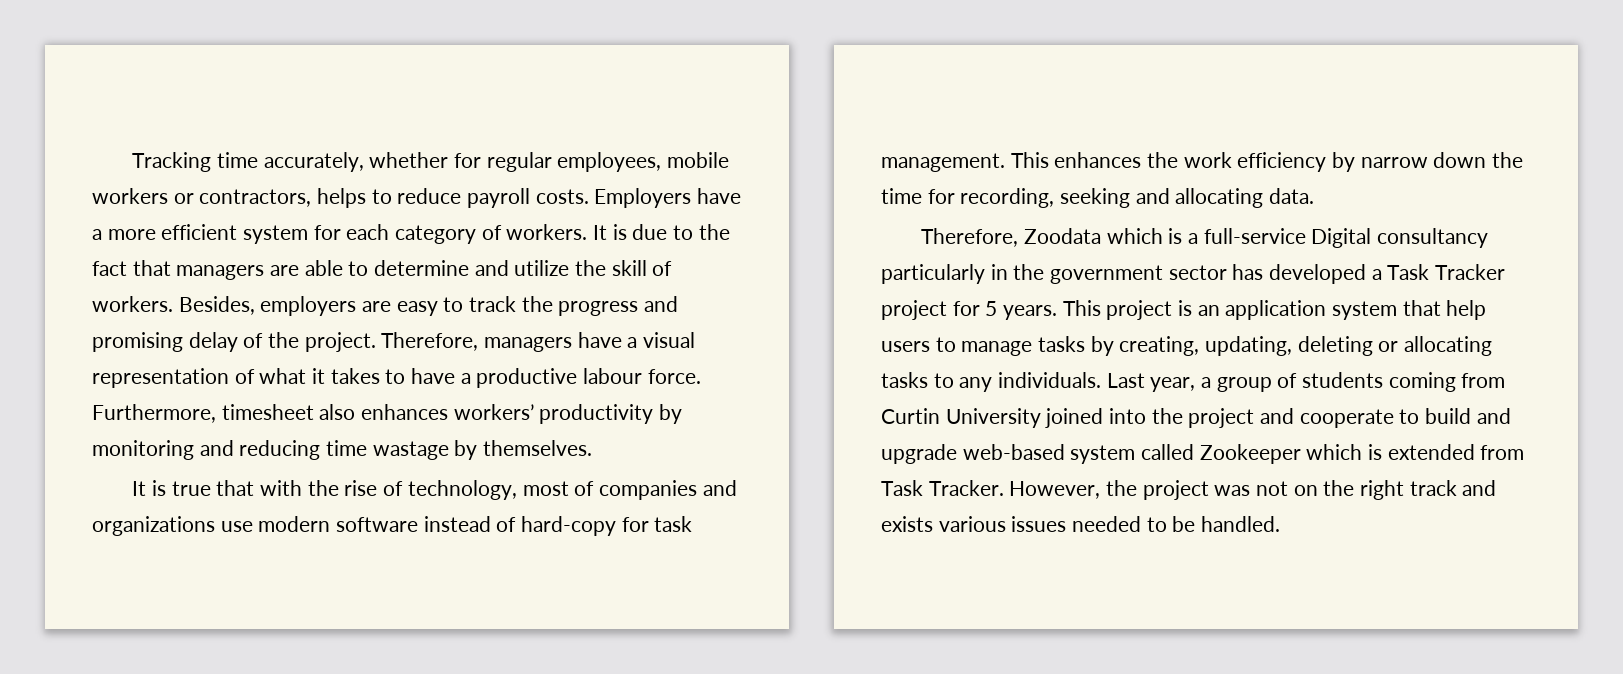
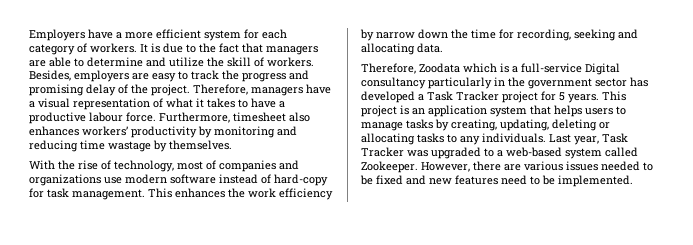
- Tracking time accurately, whether for regular employees, mobile workers or contractors, helps to reduce payroll costs.
- It is true that with the rise of technology, most of companies and organizations use modern software instead of hard-copy for task management.
+ With the rise of technology, most of companies and organizations use modern software instead of hard-copy for task management.
- This project is an application system that help users to manage tasks by creating, updating, deleting or allocating tasks to any individuals.
+ This project is an application system that helps users to manage tasks by creating, updating, deleting or allocating tasks to any individuals.
- Last year, a group of students coming from Curtin University joined into the project and cooperate to build and upgrade web-based system called Zookeeper which is extended from Task Tracker. However, the project was not on the right track and exists various issues needed to be handled.
+ Last year, Task Tracker was upgraded to a web-based system called Zookeeper. However, there are various issues needed to be fixed and new features need to be implemented.

